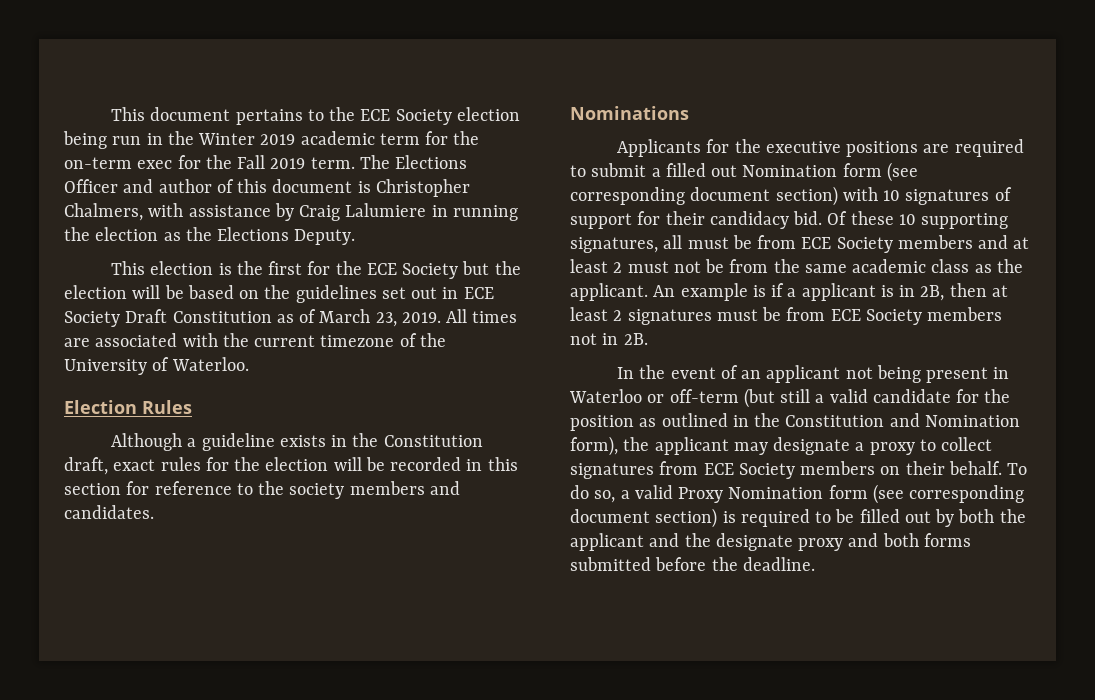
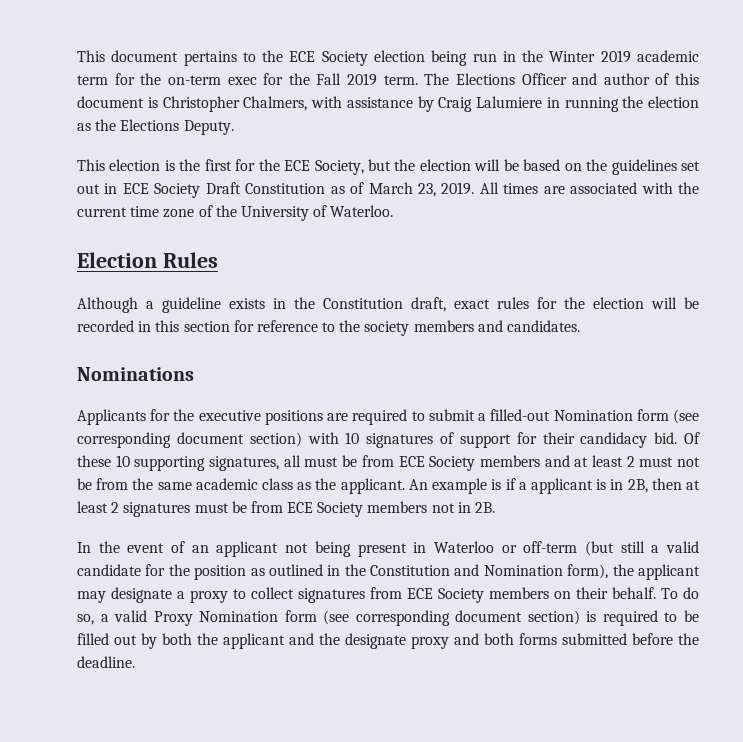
- This election is the first for the ECE Society but the election will be based on the guidelines set out in ECE Society Draft Constitution as of March 23, 2019.
+ This election is the first for the ECE Society, but the election will be based on the guidelines set out in ECE Society Draft Constitution as of March 23, 2019.
- All times are associated with the current timezone of the University of Waterloo.
+ All times are associated with the current time zone of the University of Waterloo.
- Applicants for the executive positions are required to submit a filled out Nomination form (see corresponding document section) with 10 signatures of support for their candidacy bid.
+ Applicants for the executive positions are required to submit a filled-out Nomination form (see corresponding document section) with 10 signatures of support for their candidacy bid.

